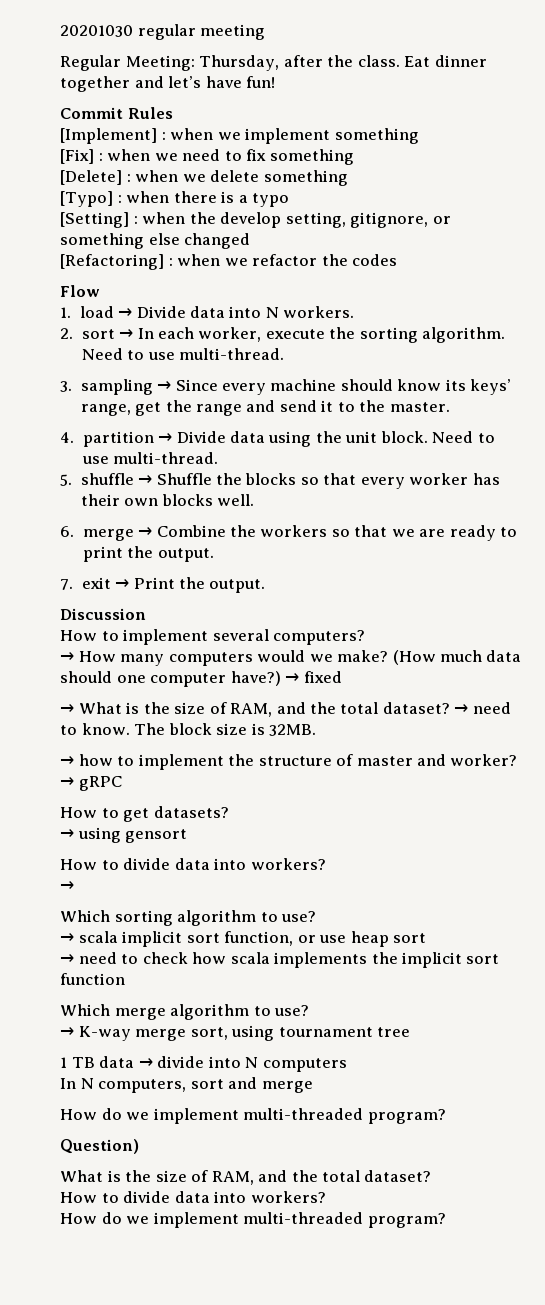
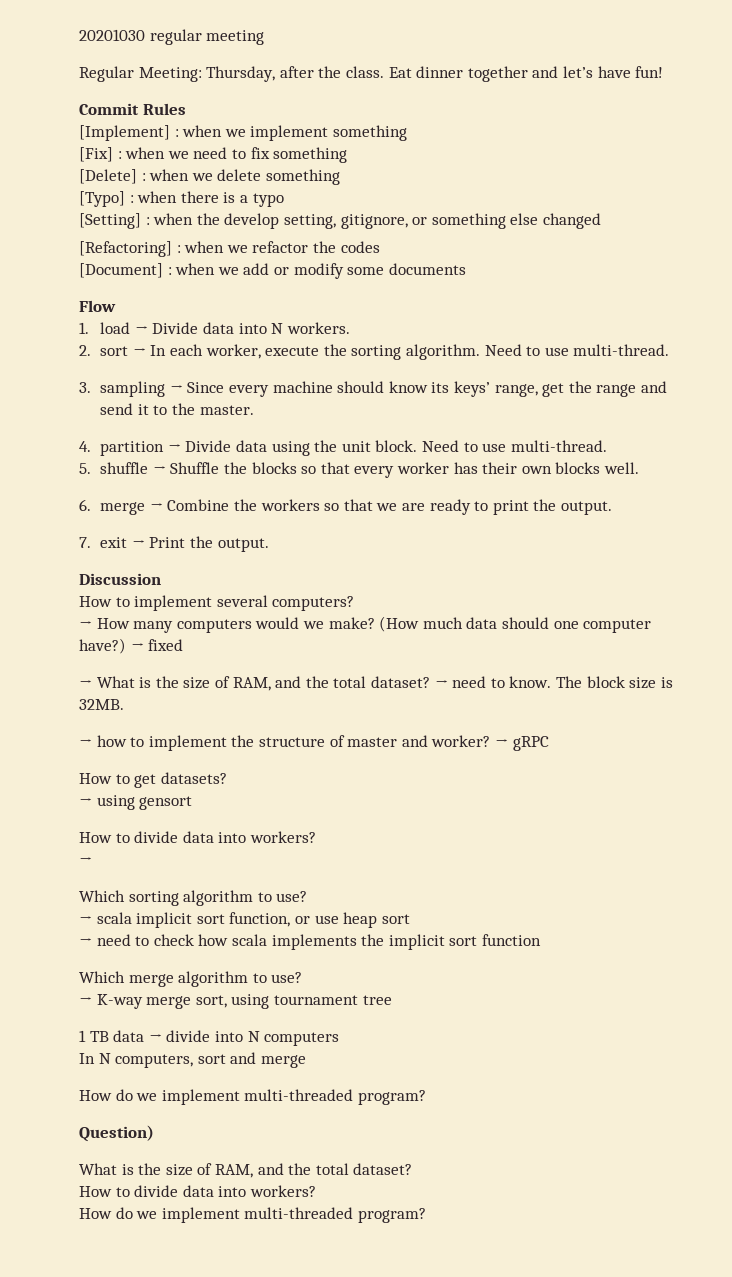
+ [Document] : when we add or modify some documents

